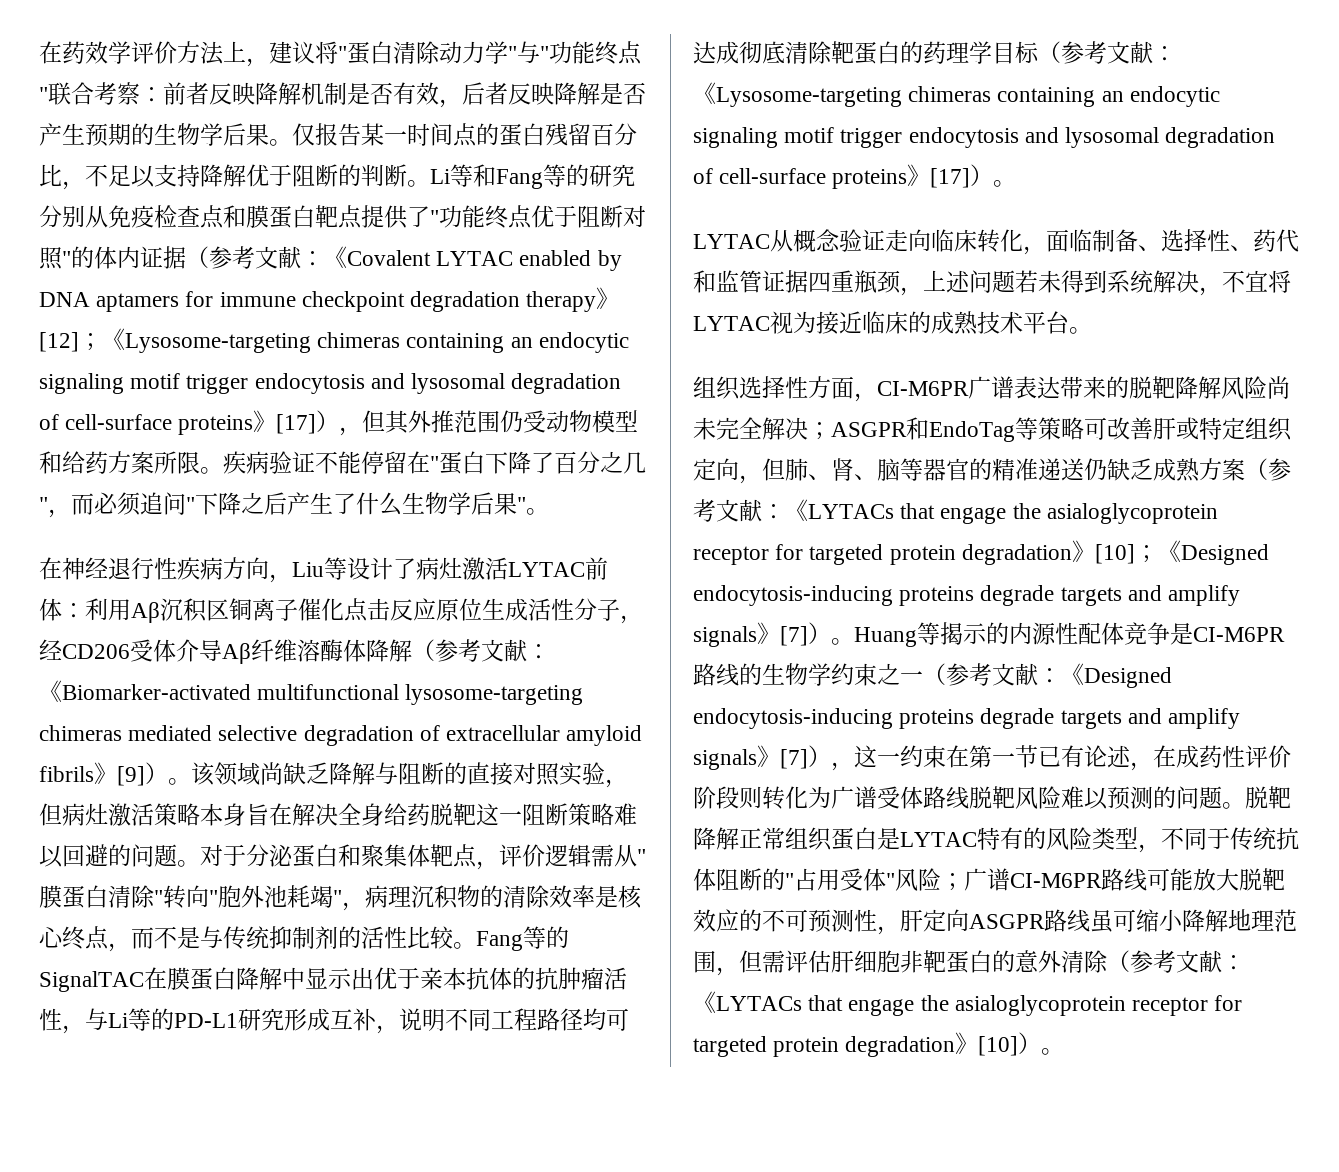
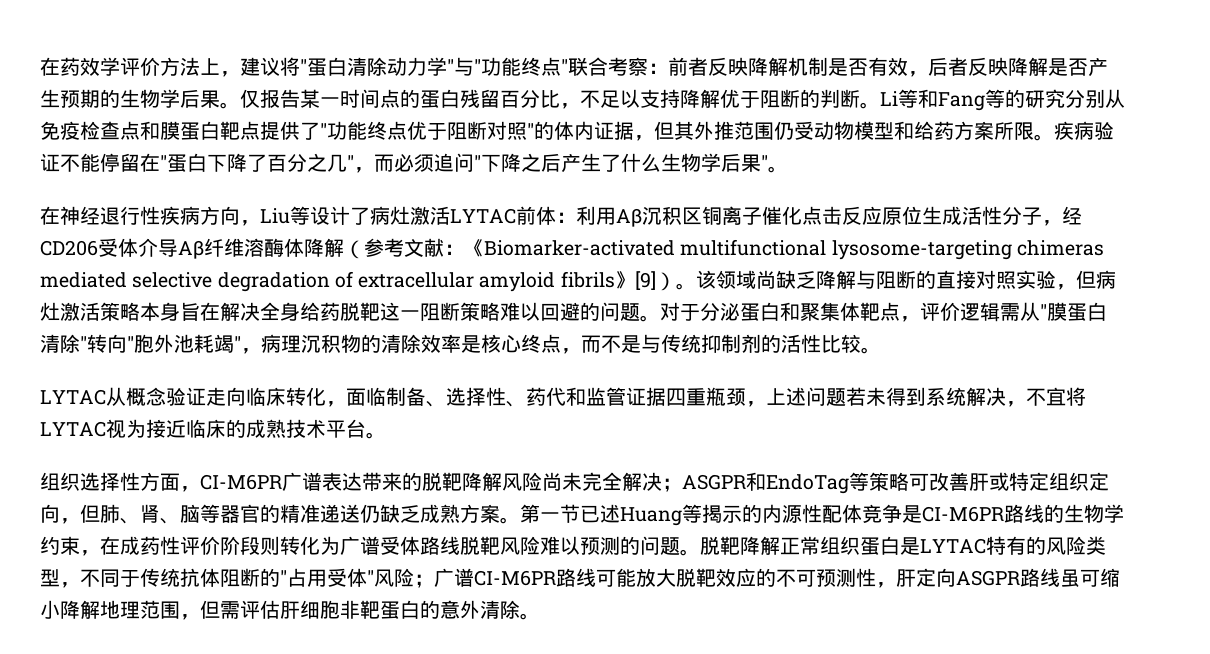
- Li等和Fang等的研究分别从免疫检查点和膜蛋白靶点提供了"功能终点优于阻断对照"的体内证据（参考文献：《Covalent LYTAC enabled by DNA aptamers for immune checkpoint degradation therapy》[12]；《Lysosome-targeting chimeras containing an endocytic signaling motif trigger endocytosis and lysosomal degradation of cell-surface proteins》[17]），但其外推范围仍受动物模型和给药方案所限。
+ Li等和Fang等的研究分别从免疫检查点和膜蛋白靶点提供了"功能终点优于阻断对照"的体内证据，但其外推范围仍受动物模型和给药方案所限。
- Fang等的SignalTAC在膜蛋白降解中显示出优于亲本抗体的抗肿瘤活性，与Li等的PD-L1研究形成互补，说明不同工程路径均可达成彻底清除靶蛋白的药理学目标（参考文献：《Lysosome-targeting chimeras containing an endocytic signaling motif trigger endocytosis and lysosomal degradation of cell-surface proteins》[17]）。
- ASGPR和EndoTag等策略可改善肝或特定组织定向，但肺、肾、脑等器官的精准递送仍缺乏成熟方案（参考文献：《LYTACs that engage the asialoglycoprotein receptor for targeted protein degradation》[10]；《Designed endocytosis-inducing proteins degrade targets and amplify signals》[7]）。Huang等揭示的内源性配体竞争是CI-M6PR路线的生物学约束之一（参考文献：《Designed endocytosis-inducing proteins degrade targets and amplify signals》[7]），这一约束在第一节已有论述，在成药性评价阶段则转化为广谱受体路线脱靶风险难以预测的问题。
+ ASGPR和EndoTag等策略可改善肝或特定组织定向，但肺、肾、脑等器官的精准递送仍缺乏成熟方案。第一节已述Huang等揭示的内源性配体竞争是CI-M6PR路线的生物学约束，在成药性评价阶段则转化为广谱受体路线脱靶风险难以预测的问题。
- 脱靶降解正常组织蛋白是LYTAC特有的风险类型，不同于传统抗体阻断的"占用受体"风险；广谱CI-M6PR路线可能放大脱靶效应的不可预测性，肝定向ASGPR路线虽可缩小降解地理范围，但需评估肝细胞非靶蛋白的意外清除（参考文献：《LYTACs that engage the asialoglycoprotein receptor for targeted protein degradation》[10]）。
+ 脱靶降解正常组织蛋白是LYTAC特有的风险类型，不同于传统抗体阻断的"占用受体"风险；广谱CI-M6PR路线可能放大脱靶效应的不可预测性，肝定向ASGPR路线虽可缩小降解地理范围，但需评估肝细胞非靶蛋白的意外清除。

